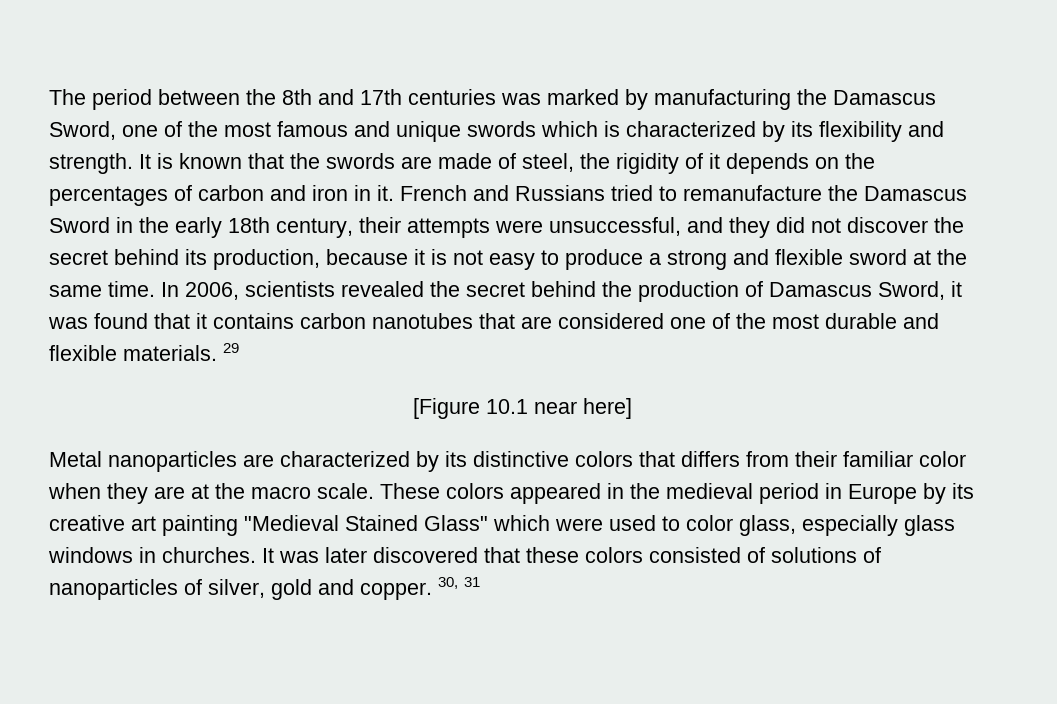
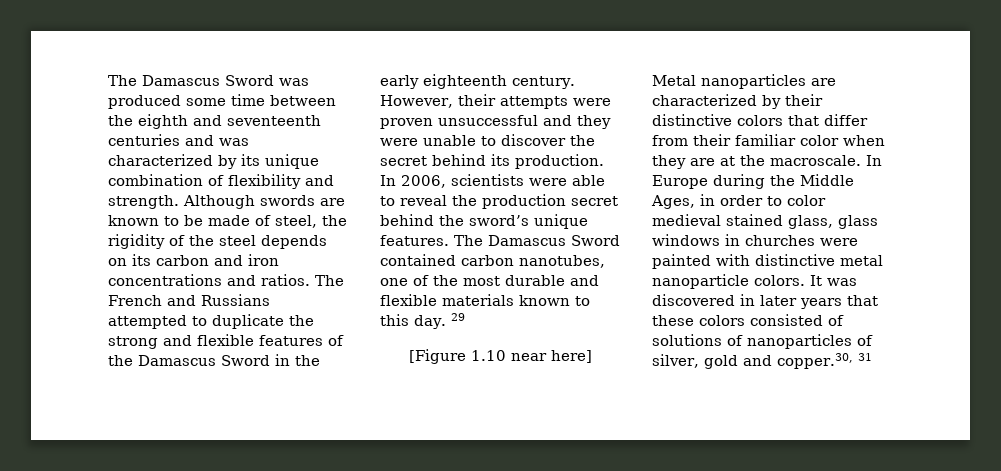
- The period between the 8th and 17th centuries was marked by manufacturing the Damascus Sword, one of the most famous and unique swords which is characterized by its flexibility and strength. It is known that the swords are made of steel, the rigidity of it depends on the percentages of carbon and iron in it. French and Russians tried to remanufacture the Damascus Sword in the early 18th century, their attempts were unsuccessful, and they did not discover the secret behind its production, because it is not easy to produce a strong and flexible sword at the same time. In 2006, scientists revealed the secret behind the production of Damascus Sword, it was found that it contains carbon nanotubes that are considered one of the most durable and flexible materials.
+ The Damascus Sword was produced some time between the eighth and seventeenth centuries and was characterized by its unique combination of flexibility and strength. Although swords are known to be made of steel, the rigidity of the steel depends on its carbon and iron concentrations and ratios. The French and Russians attempted to duplicate the strong and flexible features of the Damascus Sword in the early eighteenth century. However, their attempts were proven unsuccessful and they were unable to discover the secret behind its production. In 2006, scientists were able to reveal the production secret behind the sword’s unique features. The Damascus Sword contained carbon nanotubes, one of the most durable and flexible materials known to this day.
- [Figure 10.1 near here]
+ [Figure 1.10 near here]
- Metal nanoparticles are characterized by its distinctive colors that differs from their familiar color when they are at the macro scale. These colors appeared in the medieval period in Europe by its creative art painting "Medieval Stained Glass" which were used to color glass, especially glass windows in churches. It was later discovered that these colors consisted of solutions of nanoparticles of silver, gold and copper. 30, 31
+ Metal nanoparticles are characterized by their distinctive colors that differ from their familiar color when they are at the macroscale. In Europe during the Middle Ages, in order to color medieval stained glass, glass windows in churches were painted with distinctive metal nanoparticle colors. It was discovered in later years that these colors consisted of solutions of nanoparticles of silver, gold and copper.30, 31

